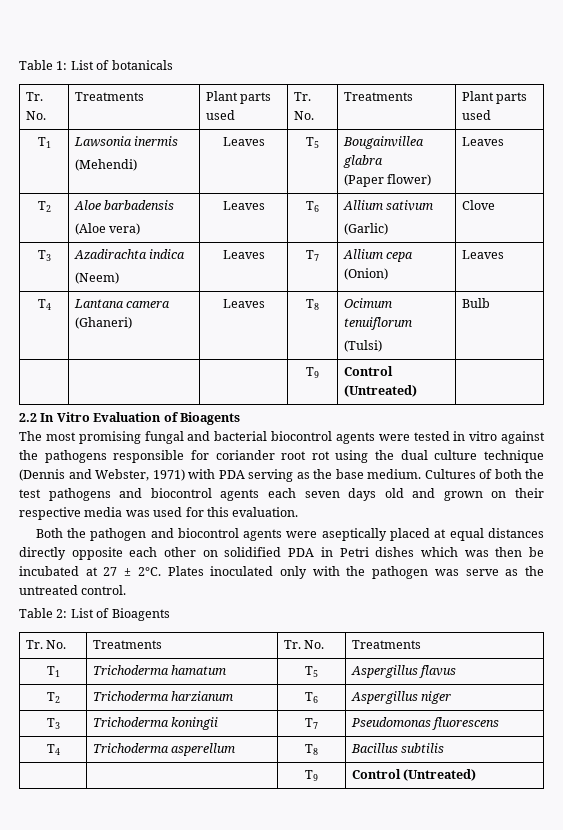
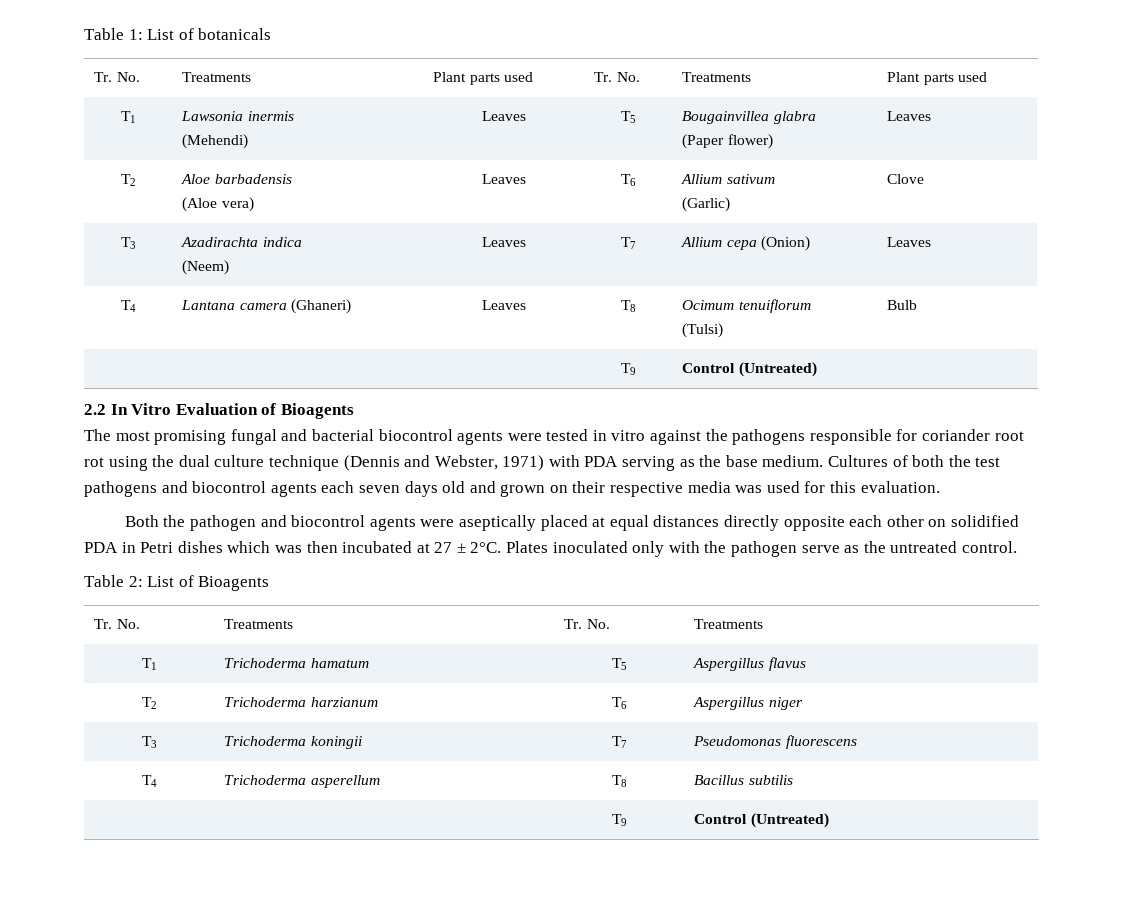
- Both the pathogen and biocontrol agents were aseptically placed at equal distances directly opposite each other on solidified PDA in Petri dishes which was then be incubated at 27 ± 2°C.
+ Both the pathogen and biocontrol agents were aseptically placed at equal distances directly opposite each other on solidified PDA in Petri dishes which was then incubated at 27 ± 2°C.
- Plates inoculated only with the pathogen was serve as the untreated control.
+ Plates inoculated only with the pathogen serve as the untreated control.

